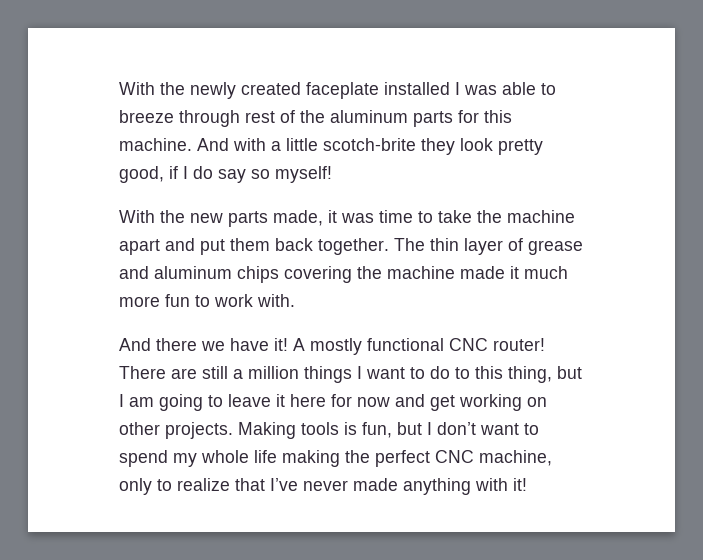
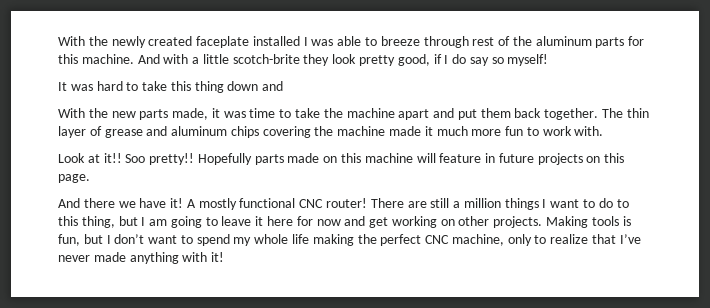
+ It was hard to take this thing down and
+ Look at it!! Soo pretty!! Hopefully parts made on this machine will feature in future projects on this page.

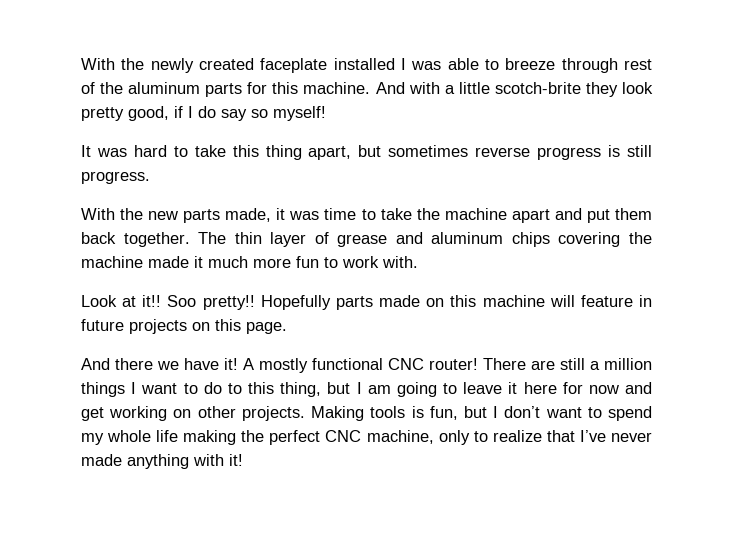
- It was hard to take this thing down and
+ It was hard to take this thing apart, but sometimes reverse progress is still progress.

